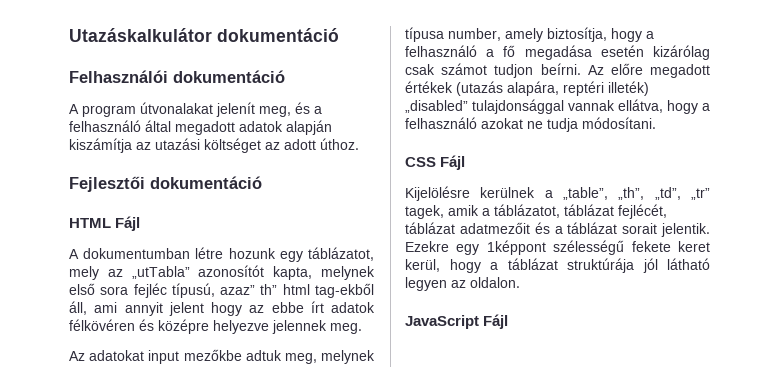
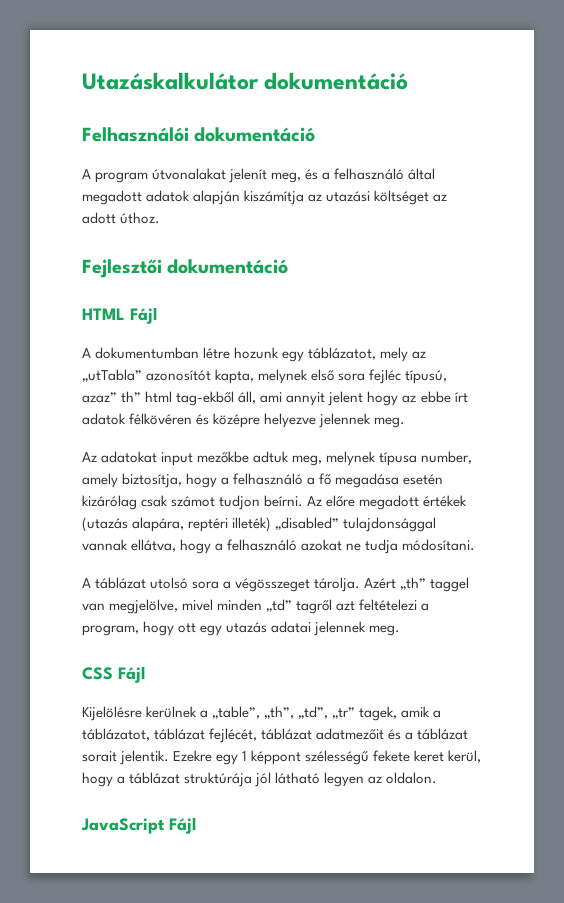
+ A táblázat utolsó sora a végösszeget tárolja. Azért „th” taggel van megjelölve, mivel minden „td” tagről azt feltételezi a program, hogy ott egy utazás adatai jelennek meg.
- Ezekre egy 1képpont szélességű fekete keret kerül, hogy a táblázat struktúrája jól látható legyen az oldalon.
+ Ezekre egy 1 képpont szélességű fekete keret kerül, hogy a táblázat struktúrája jól látható legyen az oldalon.

